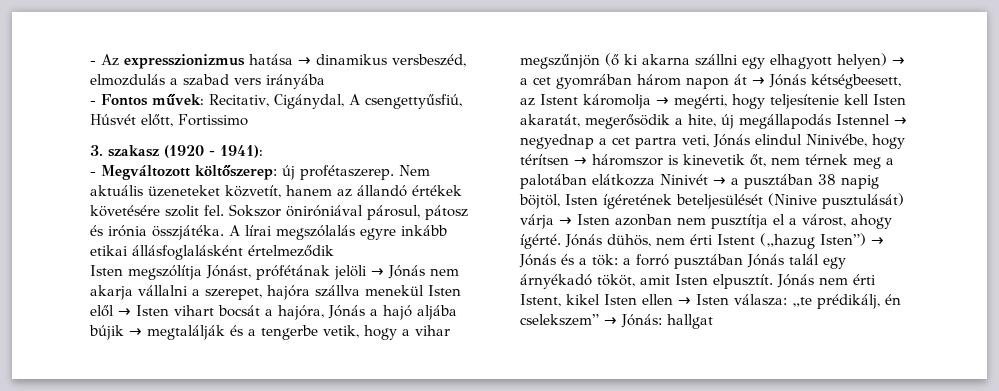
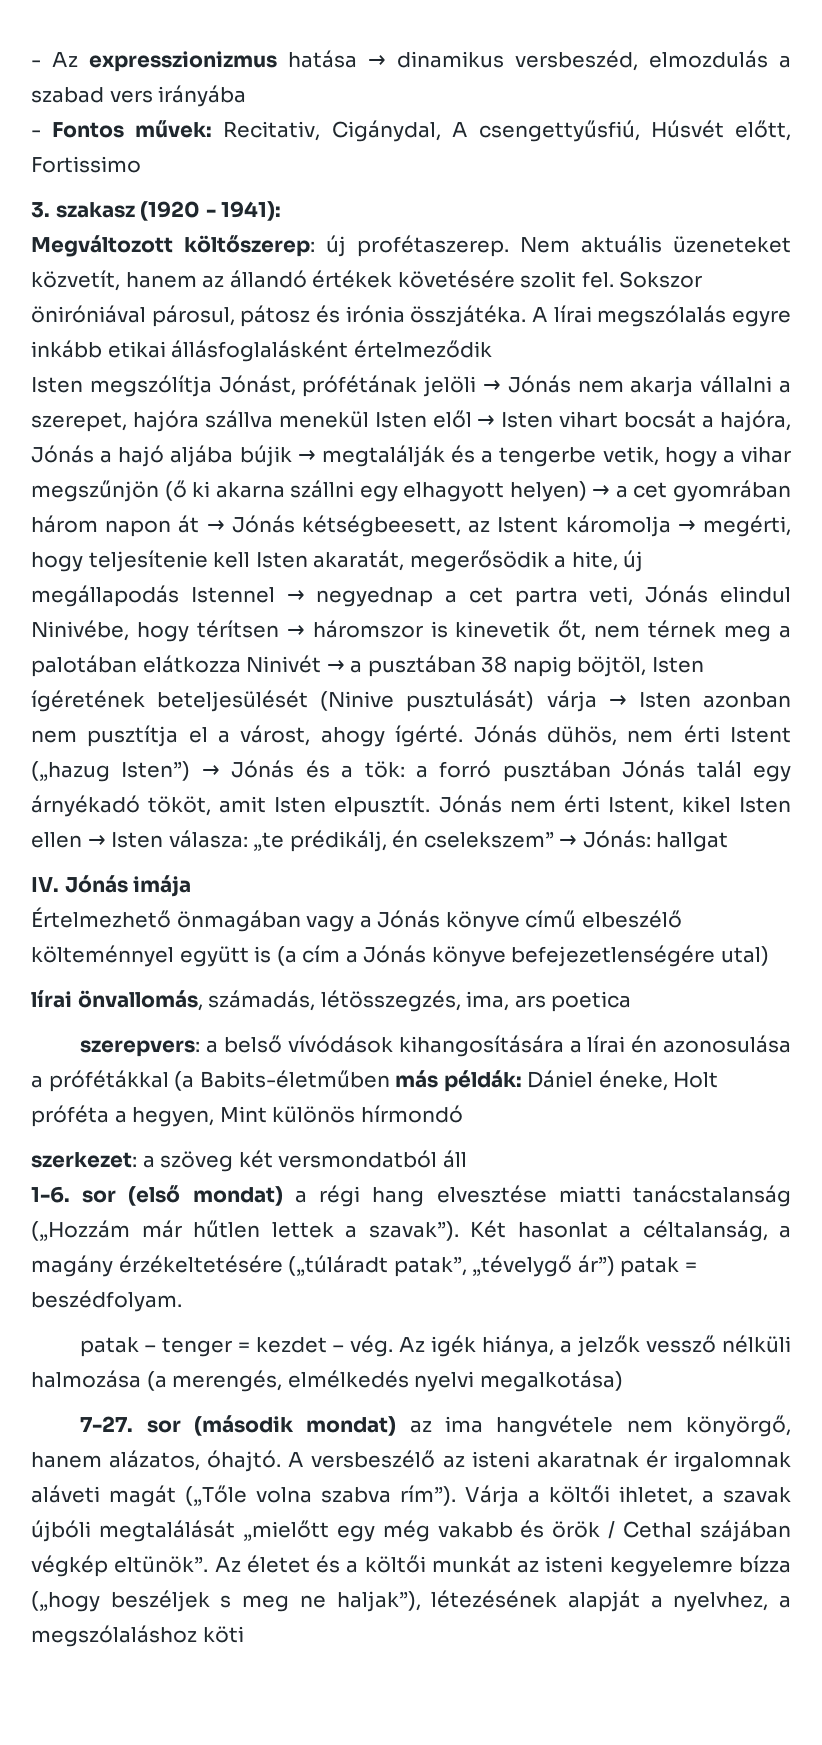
- - Megváltozott költőszerep: új profétaszerep.
+ Megváltozott költőszerep: új profétaszerep.
+ IV. Jónás imája
+ Értelmezhető önmagában vagy a Jónás könyve című elbeszélő költeménnyel együtt is (a cím a Jónás könyve befejezetlenségére utal)
+ lírai önvallomás, számadás, létösszegzés, ima, ars poetica
+ szerepvers: a belső vívódások kihangosítására a lírai én azonosulása a prófétákkal (a Babits-életműben más példák: Dániel éneke, Holt próféta a hegyen, Mint különös hírmondó
+ szerkezet: a szöveg két versmondatból áll
+ 1-6. sor (első mondat) a régi hang elvesztése miatti tanácstalanság („Hozzám már hűtlen lettek a szavak”). Két hasonlat a céltalanság, a magány érzékeltetésére („túláradt patak”, „tévelygő ár”) patak = beszédfolyam.
+ patak – tenger = kezdet – vég. Az igék hiánya, a jelzők vessző nélküli halmozása (a merengés, elmélkedés nyelvi megalkotása)
+ 7-27. sor (második mondat) az ima hangvétele nem könyörgő, hanem alázatos, óhajtó. A versbeszélő az isteni akaratnak ér irgalomnak aláveti magát („Tőle volna szabva rím”). Várja a költői ihletet, a szavak újbóli megtalálását „mielőtt egy még vakabb és örök / Cethal szájában végkép eltünök”. Az életet és a költői munkát az isteni kegyelemre bízza („hogy beszéljek s meg ne haljak”), létezésének alapját a nyelvhez, a megszólaláshoz köti

